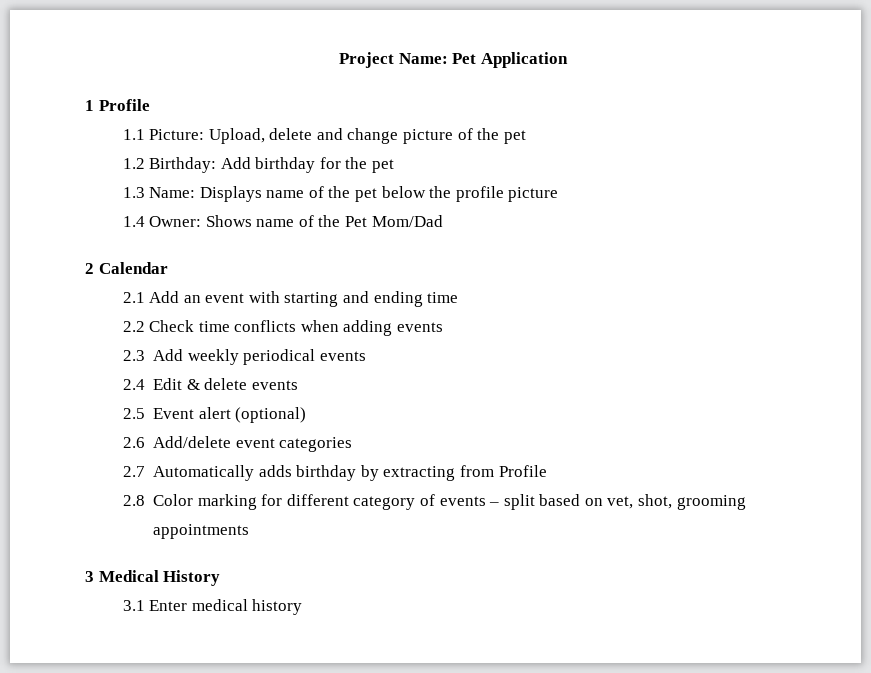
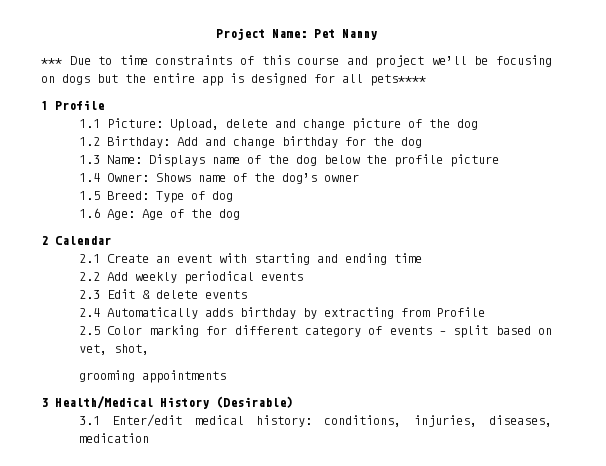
- Project Name: Pet Application
+ Project Name: Pet Nanny
+ *** Due to time constraints of this course and project we’ll be focusing on dogs but the entire app is designed for all pets****
- 1.1 Picture: Upload, delete and change picture of the pet
+ 1.1 Picture: Upload, delete and change picture of the dog
- 1.2 Birthday: Add birthday for the pet
+ 1.2 Birthday: Add and change birthday for the dog
- 1.3 Name: Displays name of the pet below the profile picture
+ 1.3 Name: Displays name of the dog below the profile picture
- 1.4 Owner: Shows name of the Pet Mom/Dad
+ 1.4 Owner: Shows name of the dog’s owner
+ 1.5 Breed: Type of dog
+ 1.6 Age: Age of the dog
- 2.1 Add an event with starting and ending time
+ 2.1 Create an event with starting and ending time
- 2.2 Check time conflicts when adding events
- 2.3 Add weekly periodical events
+ 2.2 Add weekly periodical events
- 2.4 Edit & delete events
+ 2.3 Edit & delete events
- 2.5 Event alert (optional)
- 2.6 Add/delete event categories
- 2.7 Automatically adds birthday by extracting from Profile
+ 2.4 Automatically adds birthday by extracting from Profile
- 2.8 Color marking for different category of events – split based on vet, shot, grooming appointments
+ 2.5 Color marking for different category of events – split based on vet, shot,
+ grooming appointments
- 3 Medical History
+ 3 Health/Medical History (Desirable)
- 3.1 Enter medical history
+ 3.1 Enter/edit medical history: conditions, injuries, diseases, medication

